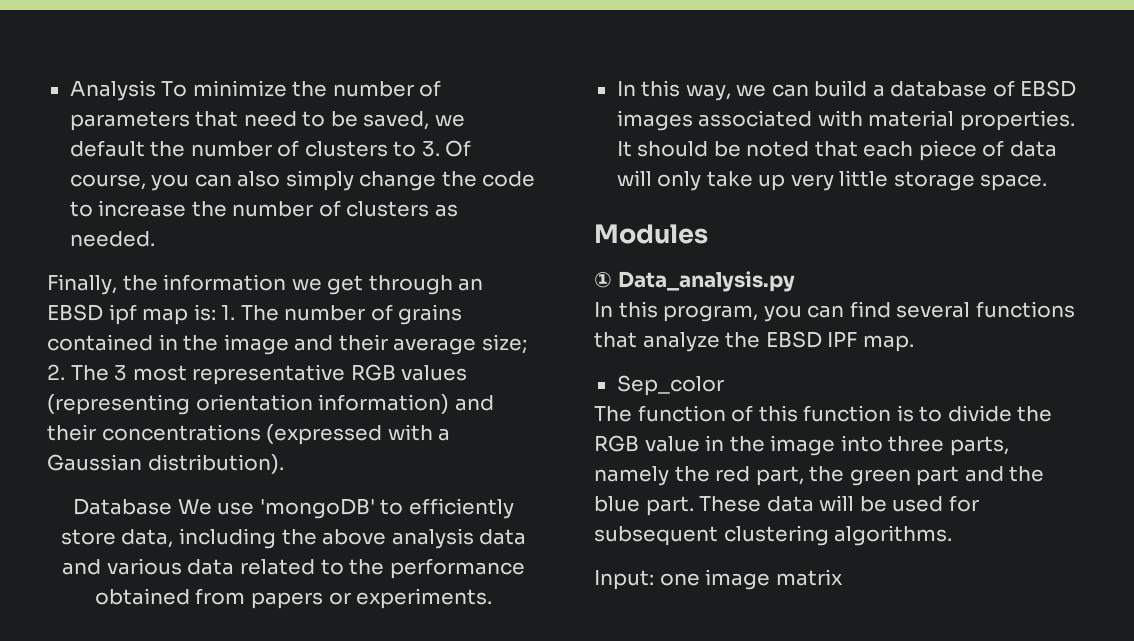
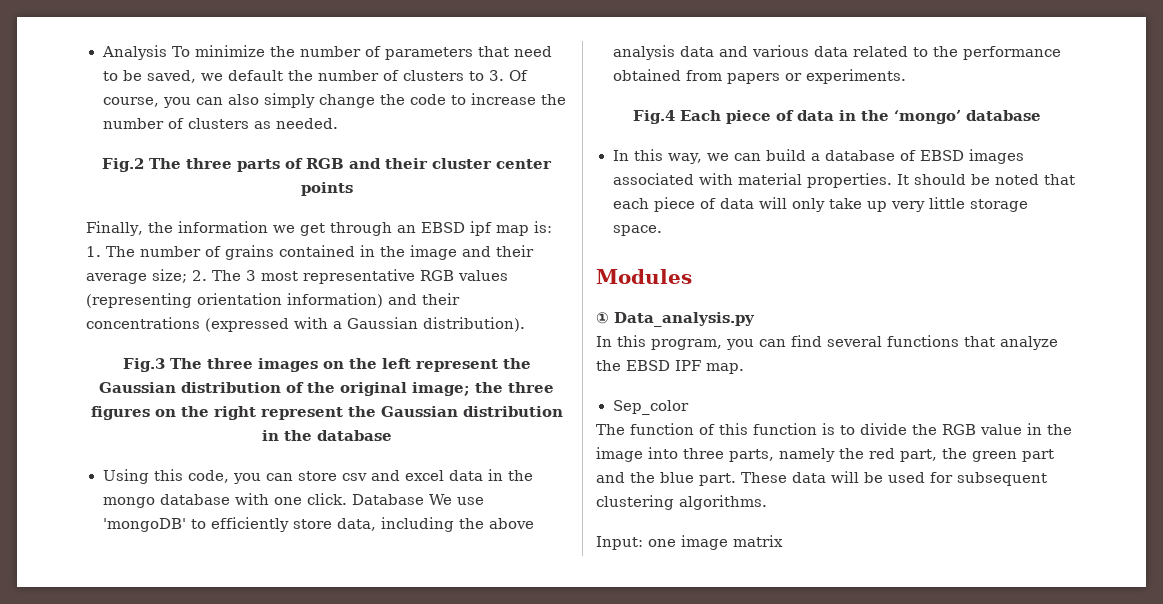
+ Fig.2 The three parts of RGB and their cluster center points
+ Fig.3 The three images on the left represent the Gaussian distribution of the original image; the three figures on the right represent the Gaussian distribution in the database
+ Using this code, you can store csv and excel data in the mongo database with one click.
+ Fig.4 Each piece of data in the ‘mongo’ database

